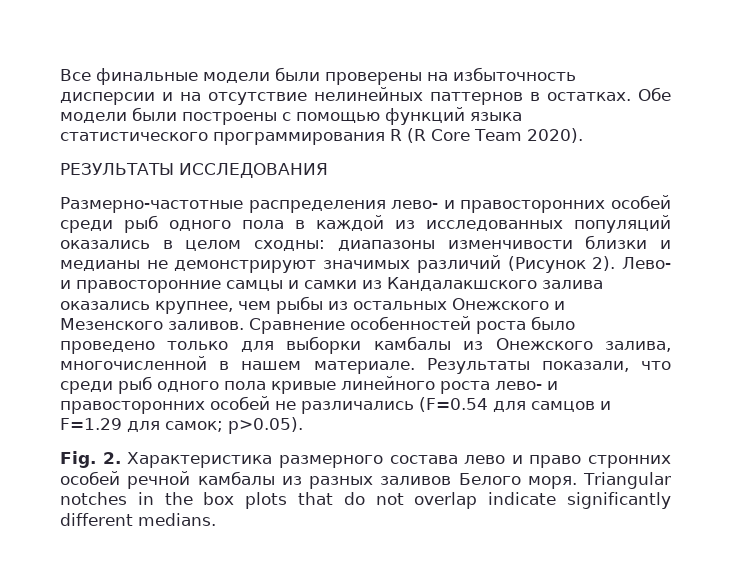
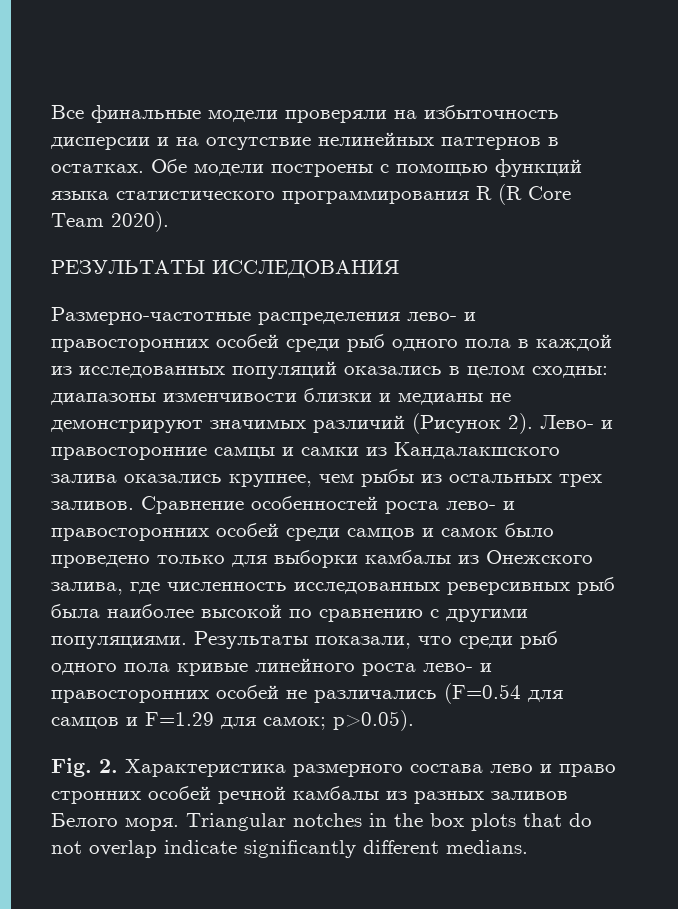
- Все финальные модели были проверены на избыточность дисперсии и на отсутствие нелинейных паттернов в остатках.
+ Все финальные модели проверяли на избыточность дисперсии и на отсутствие нелинейных паттернов в остатках.
- Обе модели были построены с помощью функций языка статистического программирования R (R Core Team 2020).
+ Обе модели построены с помощью функций языка статистического программирования R (R Core Team 2020).
- Лево- и правосторонние самцы и самки из Кандалакшского залива оказались крупнее, чем рыбы из остальных Онежского и Мезенского заливов.
+ Лево- и правосторонние самцы и самки из Кандалакшского залива оказались крупнее, чем рыбы из остальных трех заливов.
- Сравнение особенностей роста было проведено только для выборки камбалы из Онежского залива, многочисленной в нашем материале.
+ Сравнение особенностей роста лево- и правосторонних особей среди самцов и самок было проведено только для выборки камбалы из Онежского залива, где численность исследованных реверсивных рыб была наиболее высокой по сравнению с другими популяциями.

